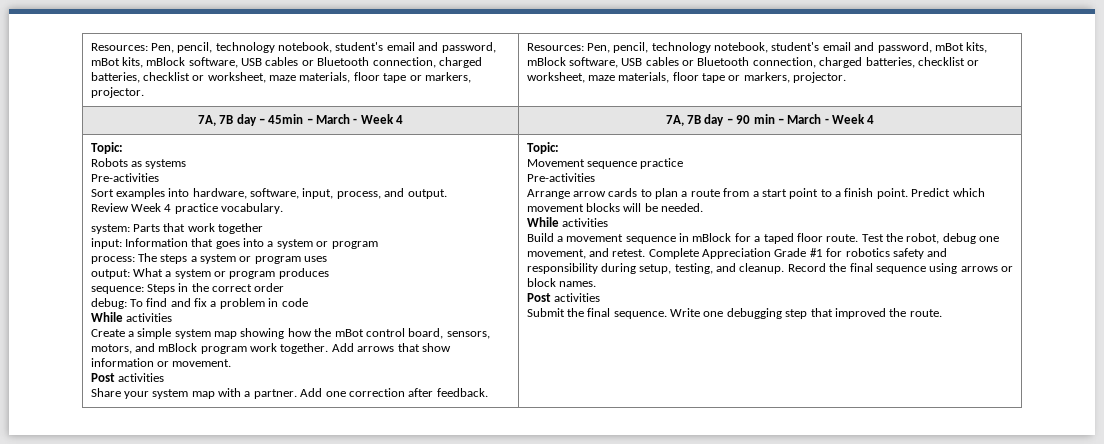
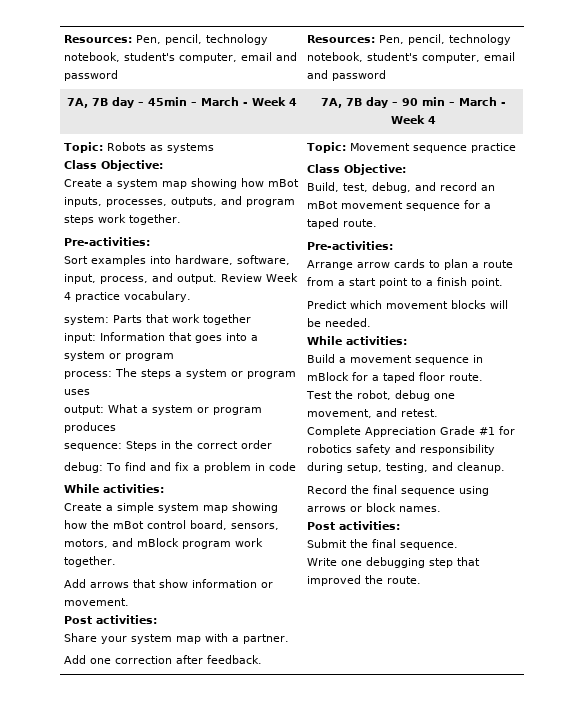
- Resources: Pen, pencil, technology notebook, student's email and password, mBot kits, mBlock software, USB cables or Bluetooth connection, charged batteries, checklist or worksheet, maze materials, floor tape or markers, projector. | Resources: Pen, pencil, technology notebook, student's email and password, mBot kits, mBlock software, USB cables or Bluetooth connection, charged batteries, checklist or worksheet, maze materials, floor tape or markers, projector.
+ Resources: Pen, pencil, technology notebook, student's computer, email and password | Resources: Pen, pencil, technology notebook, student's computer, email and password
  7A, 7B day – 45min – March - Week 4 | 7A, 7B day – 90 min – March - Week 4
- Topic:
- Robots as systems
- Pre-activities
+ Topic: Robots as systems
+ Class Objective:
+ Create a system map showing how mBot inputs, processes, outputs, and program steps work together.
+ Pre-activities:
- Sort examples into hardware, software, input, process, and output.
- Review Week 4 practice vocabulary.
+ Sort examples into hardware, software, input, process, and output. Review Week 4 practice vocabulary.
  debug: To find and fix a problem in code
- While activities
+ While activities:
- Create a simple system map showing how the mBot control board, sensors, motors, and mBlock program work together. Add arrows that show information or movement.
- Post activities
+ Create a simple system map showing how the mBot control board, sensors, motors, and mBlock program work together.
+ Add arrows that show information or movement.
+ Post activities:
- Share your system map with a partner. Add one correction after feedback. | Topic:
- Movement sequence practice
- Pre-activities
+ Share your system map with a partner.
+ Add one correction after feedback. | Topic: Movement sequence practice
+ Class Objective:
+ Build, test, debug, and record an mBot movement sequence for a taped route.
+ Pre-activities:
- Arrange arrow cards to plan a route from a start point to a finish point. Predict which movement blocks will be needed.
- While activities
+ Arrange arrow cards to plan a route from a start point to a finish point.
+ Predict which movement blocks will be needed.
+ While activities:
- Build a movement sequence in mBlock for a taped floor route. Test the robot, debug one movement, and retest. Complete Appreciation Grade #1 for robotics safety and responsibility during setup, testing, and cleanup. Record the final sequence using arrows or block names.
- Post activities
+ Build a movement sequence in mBlock for a taped floor route.
+ Test the robot, debug one movement, and retest.
+ Complete Appreciation Grade #1 for robotics safety and responsibility during setup, testing, and cleanup.
+ Record the final sequence using arrows or block names.
+ Post activities:
- Submit the final sequence. Write one debugging step that improved the route.
+ Submit the final sequence.
+ Write one debugging step that improved the route.

